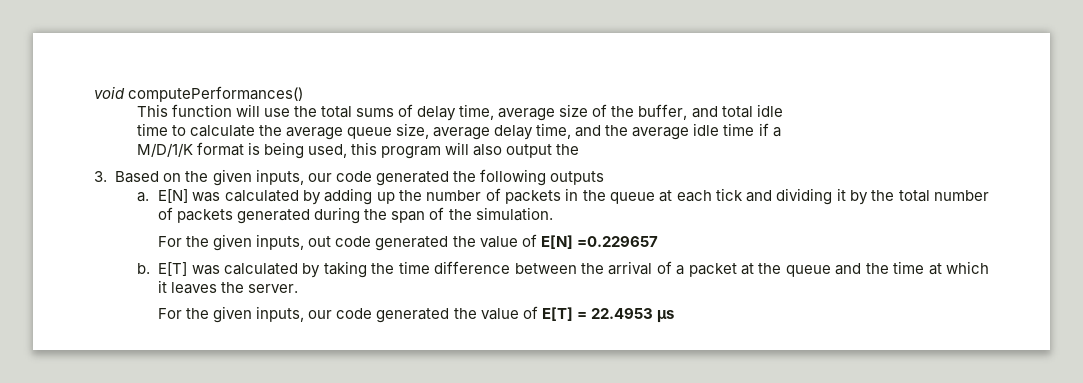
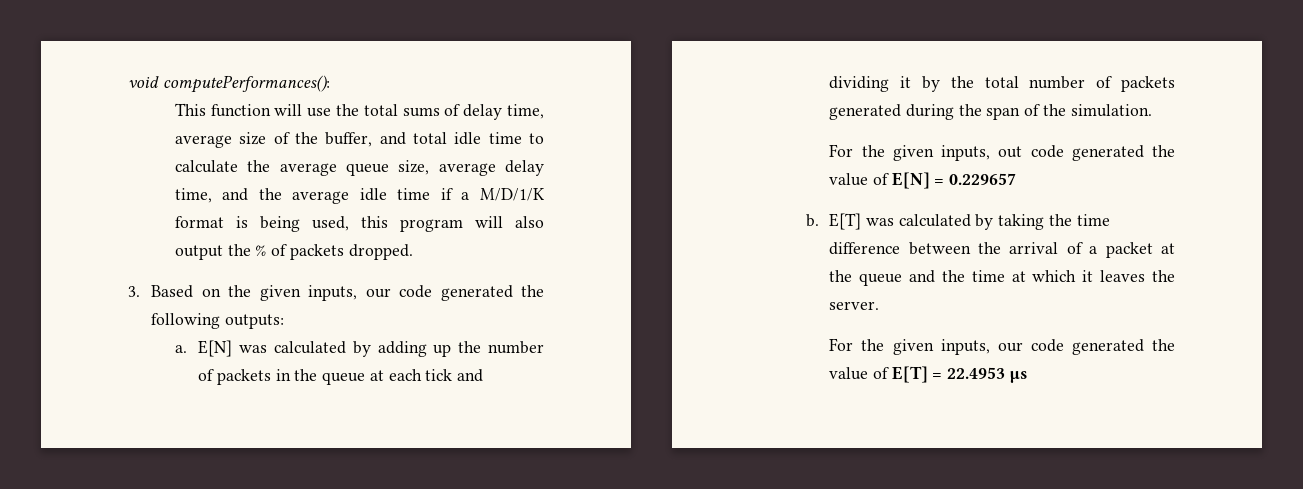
- void computePerformances()
+ void computePerformances():
- This function will use the total sums of delay time, average size of the buffer, and total idle
- time to calculate the average queue size, average delay time, and the average idle time if a
- M/D/1/K format is being used, this program will also output the
+ This function will use the total sums of delay time, average size of the buffer, and total idle time to calculate the average queue size, average delay time, and the average idle time if a M/D/1/K format is being used, this program will also output the % of packets dropped.
- 3. Based on the given inputs, our code generated the following outputs
+ 3. Based on the given inputs, our code generated the following outputs:
- For the given inputs, out code generated the value of E[N] =0.229657
+ For the given inputs, out code generated the value of E[N] = 0.229657

